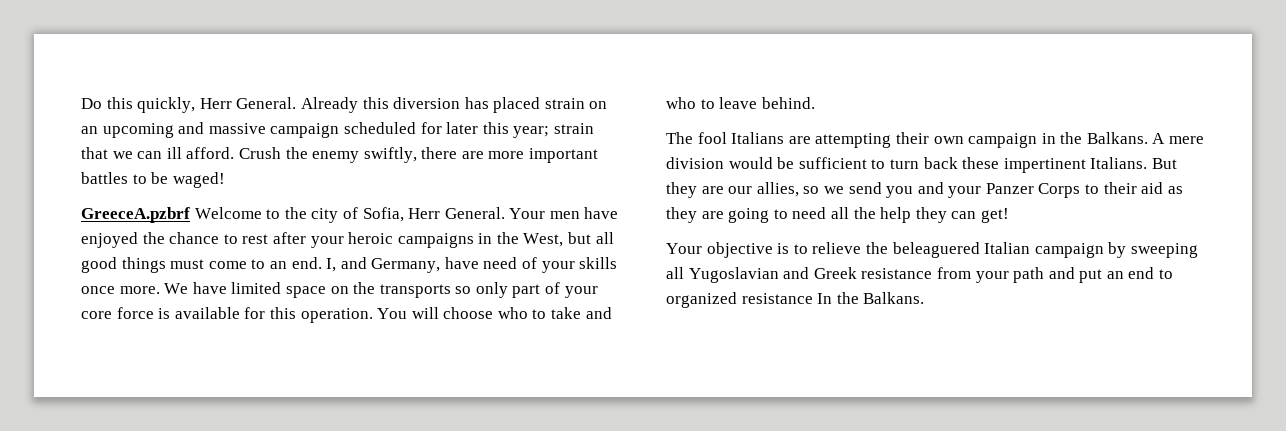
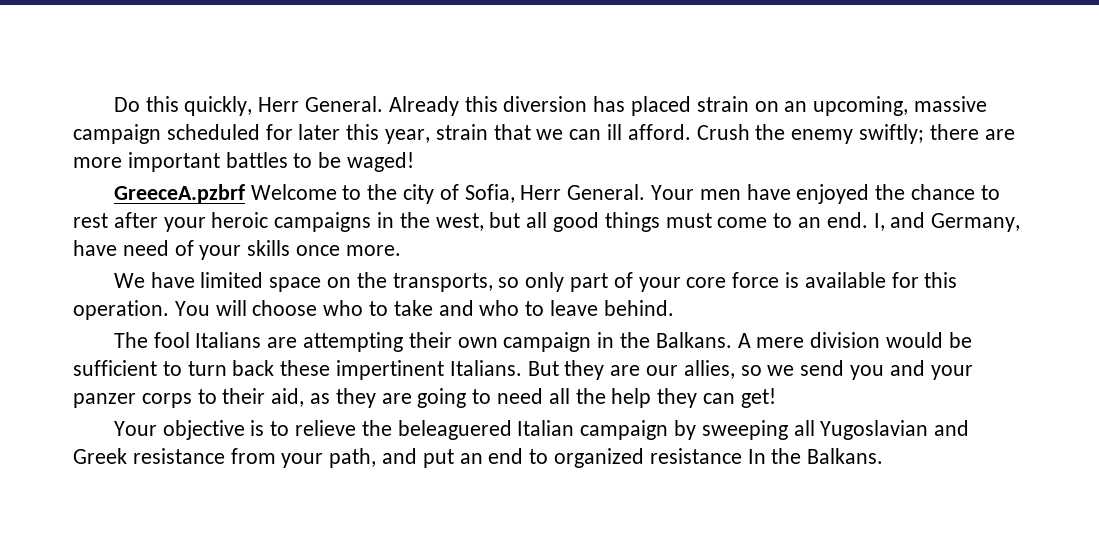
- Already this diversion has placed strain on an upcoming and massive campaign scheduled for later this year; strain that we can ill afford.
+ Already this diversion has placed strain on an upcoming, massive campaign scheduled for later this year, strain that we can ill afford.
- Crush the enemy swiftly, there are more important battles to be waged!
+ Crush the enemy swiftly; there are more important battles to be waged!
- Your men have enjoyed the chance to rest after your heroic campaigns in the West, but all good things must come to an end.
+ Your men have enjoyed the chance to rest after your heroic campaigns in the west, but all good things must come to an end.
- I, and Germany, have need of your skills once more. We have limited space on the transports so only part of your core force is available for this operation.
+ I, and Germany, have need of your skills once more.
+ We have limited space on the transports, so only part of your core force is available for this operation.
- But they are our allies, so we send you and your Panzer Corps to their aid as they are going to need all the help they can get!
+ But they are our allies, so we send you and your panzer corps to their aid, as they are going to need all the help they can get!
- Your objective is to relieve the beleaguered Italian campaign by sweeping all Yugoslavian and Greek resistance from your path and put an end to organized resistance In the Balkans.
+ Your objective is to relieve the beleaguered Italian campaign by sweeping all Yugoslavian and Greek resistance from your path, and put an end to organized resistance In the Balkans.

